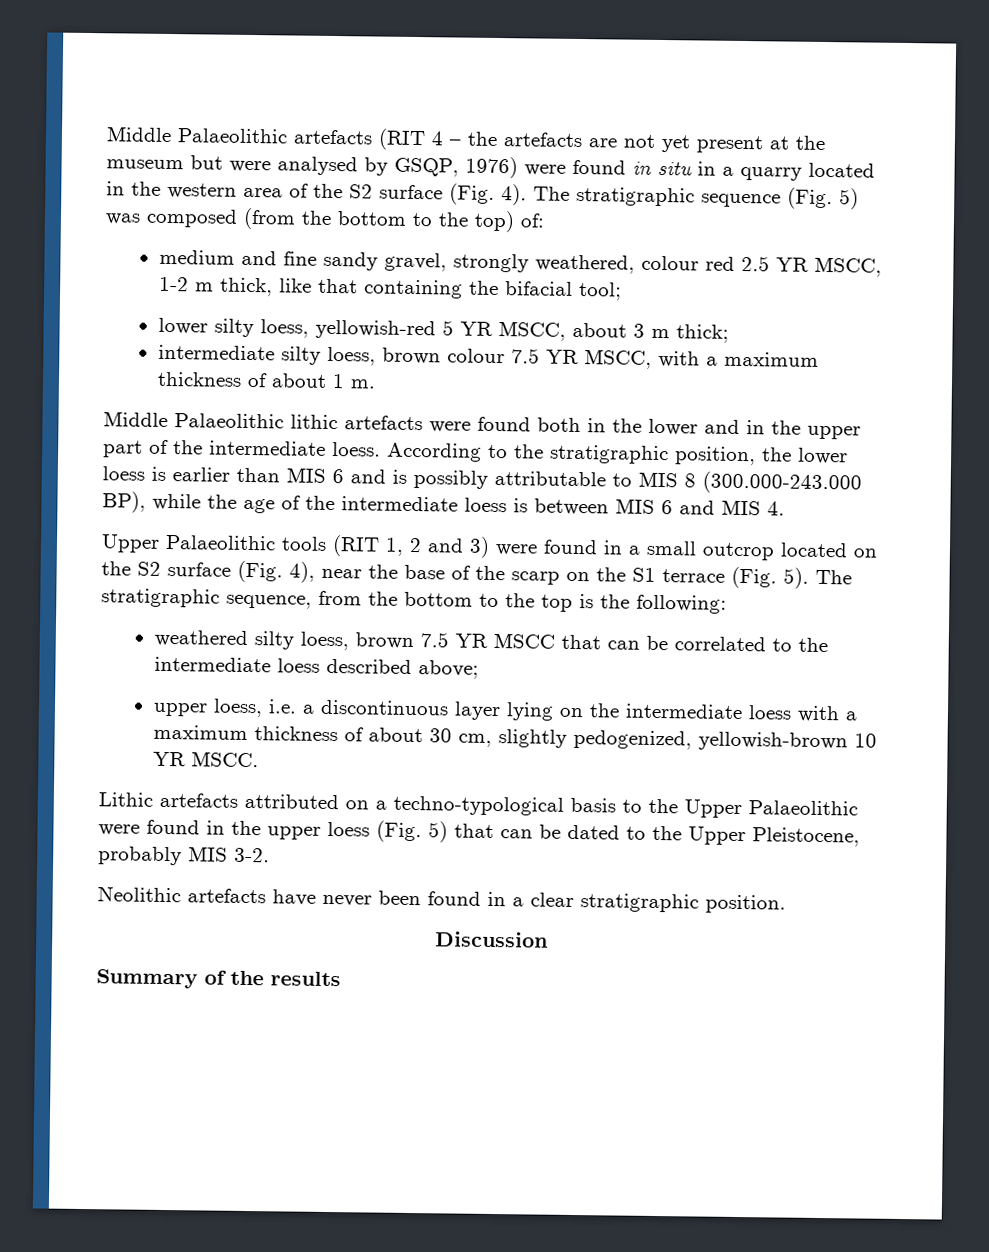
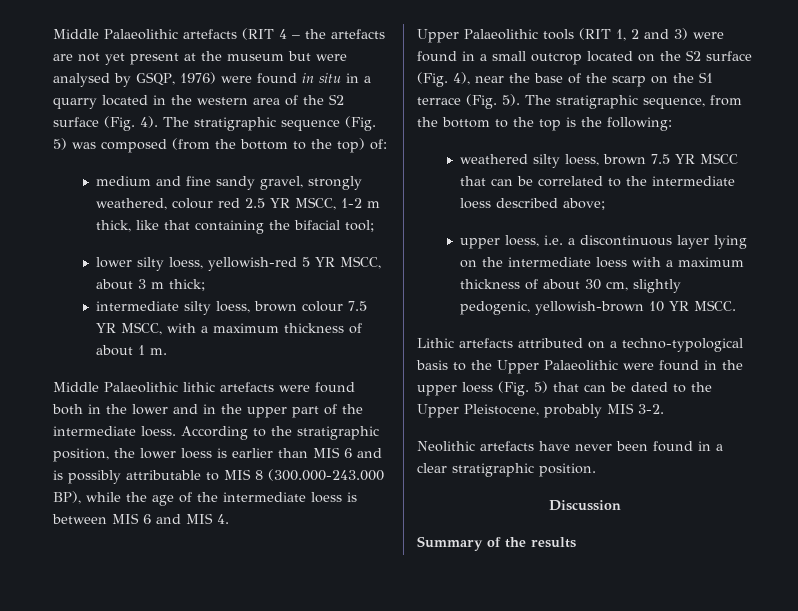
- upper loess, i.e. a discontinuous layer lying on the intermediate loess with a maximum thickness of about 30 cm, slightly pedogenized, yellowish-brown 10 YR MSCC.
+ upper loess, i.e. a discontinuous layer lying on the intermediate loess with a maximum thickness of about 30 cm, slightly pedogenic, yellowish-brown 10 YR MSCC.

